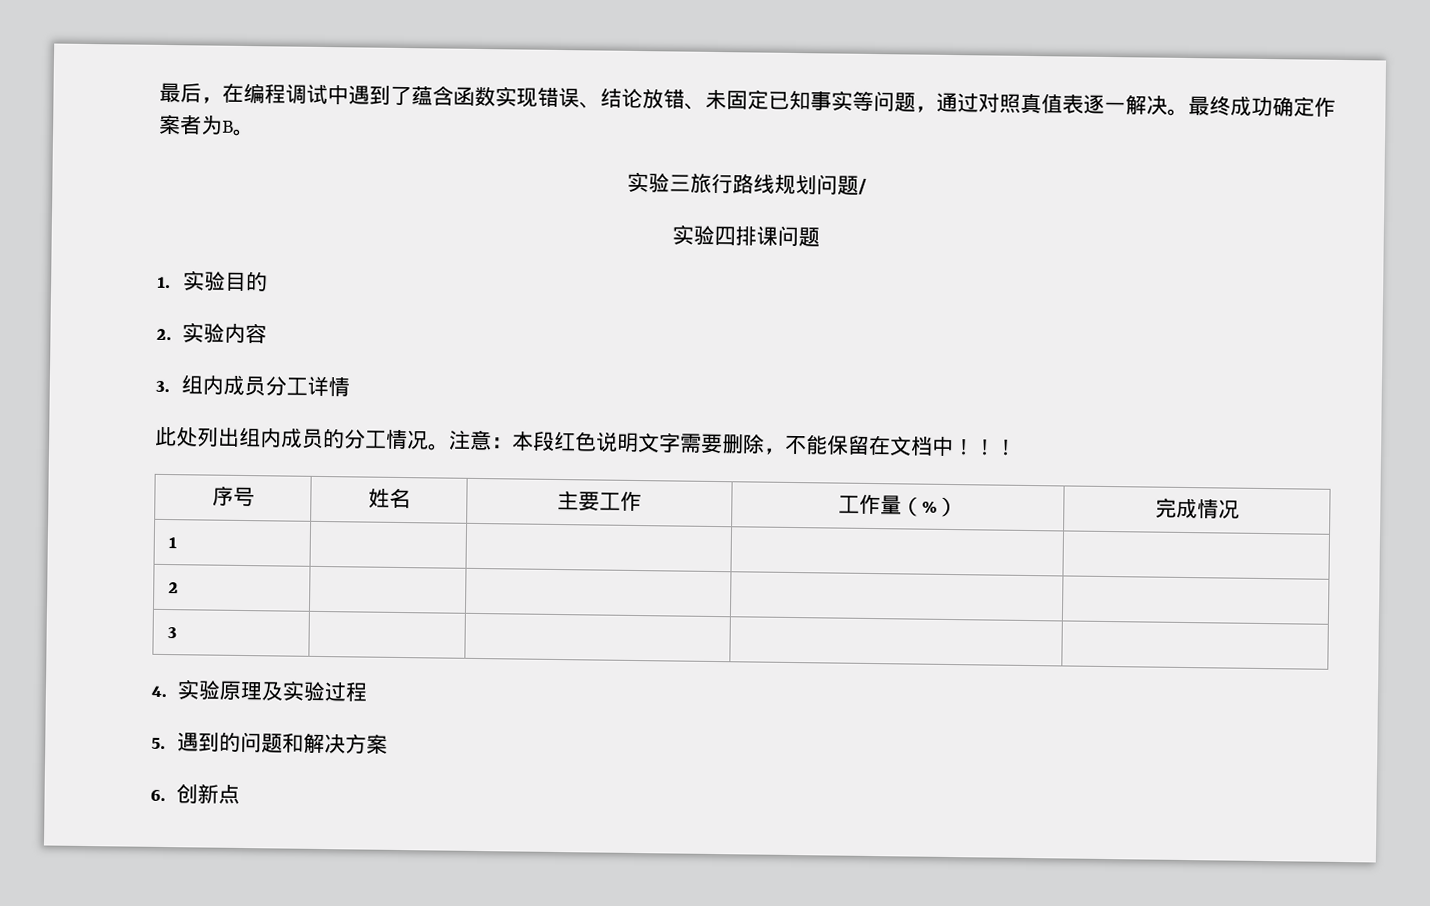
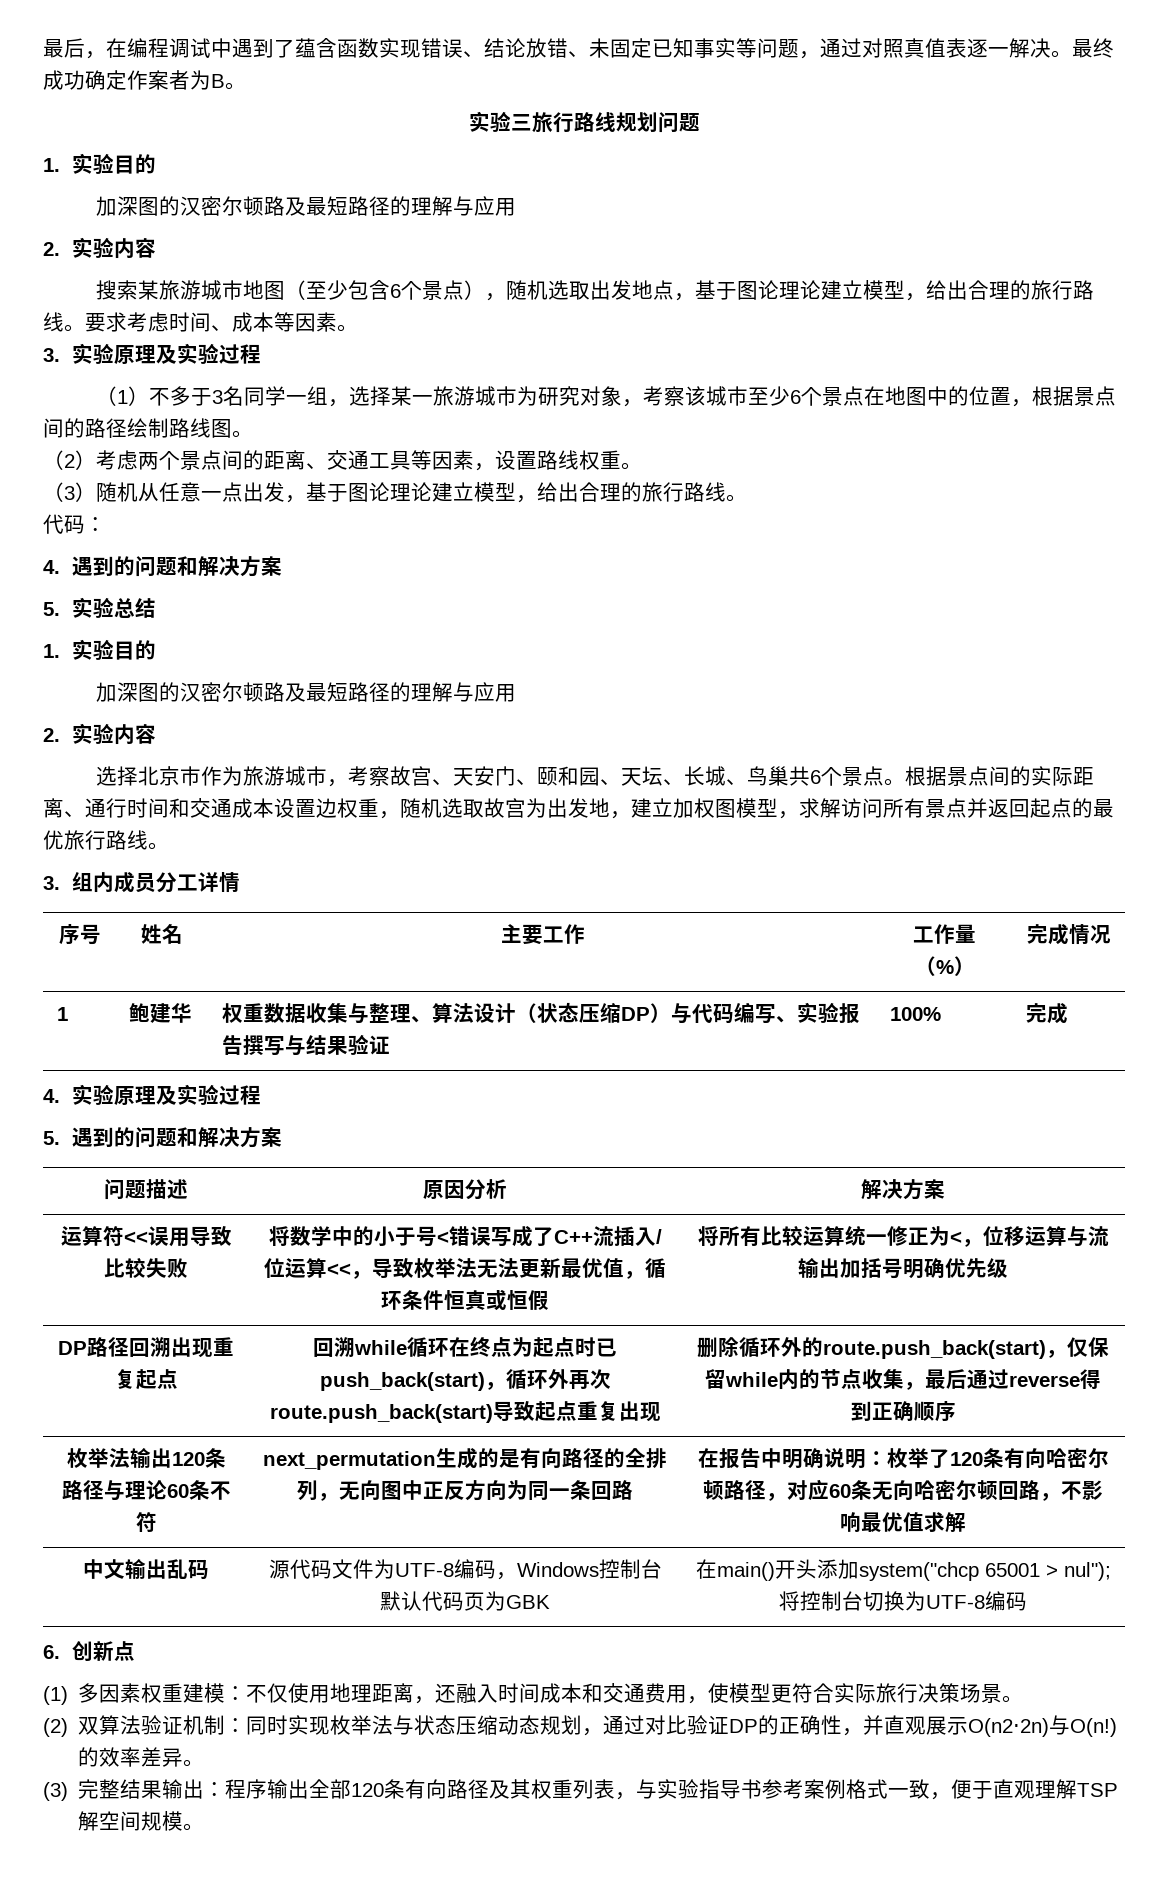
- 实验三旅行路线规划问题/
- 实验四排课问题
+ 实验三旅行路线规划问题
  1.实验目的
+ 加深图的汉密尔顿路及最短路径的理解与应用
  2.实验内容
+ 搜索某旅游城市地图（至少包含6个景点），随机选取出发地点，基于图论理论建立模型，给出合理的旅行路线。要求考虑时间、成本等因素。
+ 3.实验原理及实验过程
+ （1）不多于3名同学一组，选择某一旅游城市为研究对象，考察该城市至少6个景点在地图中的位置，根据景点间的路径绘制路线图。
+ （2）考虑两个景点间的距离、交通工具等因素，设置路线权重。
+ （3）随机从任意一点出发，基于图论理论建立模型，给出合理的旅行路线。
+ 代码：
+ 4.遇到的问题和解决方案
+ 5.实验总结
+ 1.实验目的
+ 加深图的汉密尔顿路及最短路径的理解与应用
+ 2.实验内容
+ 选择北京市作为旅游城市，考察故宫、天安门、颐和园、天坛、长城、鸟巢共6个景点。根据景点间的实际距离、通行时间和交通成本设置边权重，随机选取故宫为出发地，建立加权图模型，求解访问所有景点并返回起点的最优旅行路线。
- 此处列出组内成员的分工情况。注意：本段红色说明文字需要删除，不能保留在文档中！！！
- 1 | | | |
- 2 | | | |
- 3 | | | |
+ 1 | 鲍建华 | 权重数据收集与整理、算法设计（状态压缩DP）与代码编写、实验报告撰写与结果验证 | 100% | 完成
+ 问题描述 | 原因分析 | 解决方案
+ 运算符<<误用导致比较失败 | 将数学中的小于号<错误写成了C++流插入/位运算<<，导致枚举法无法更新最优值，循环条件恒真或恒假 | 将所有比较运算统一修正为<，位移运算与流输出加括号明确优先级
+ DP路径回溯出现重复起点 | 回溯while循环在终点为起点时已push_back(start)，循环外再次route.push_back(start)导致起点重复出现 | 删除循环外的route.push_back(start)，仅保留while内的节点收集，最后通过reverse得到正确顺序
+ 枚举法输出120条路径与理论60条不符 | next_permutation生成的是有向路径的全排列，无向图中正反方向为同一条回路 | 在报告中明确说明：枚举了120条有向哈密尔顿路径，对应60条无向哈密尔顿回路，不影响最优值求解
+ 中文输出乱码 | 源代码文件为UTF-8编码，Windows控制台默认代码页为GBK | 在main()开头添加system("chcp 65001 > nul");将控制台切换为UTF-8编码
  6.创新点
+ (1)多因素权重建模：不仅使用地理距离，还融入时间成本和交通费用，使模型更符合实际旅行决策场景。
+ (2)双算法验证机制：同时实现枚举法与状态压缩动态规划，通过对比验证DP的正确性，并直观展示O(n2⋅2n)与O(n!)的效率差异。
+ (3)完整结果输出：程序输出全部120条有向路径及其权重列表，与实验指导书参考案例格式一致，便于直观理解TSP解空间规模。

